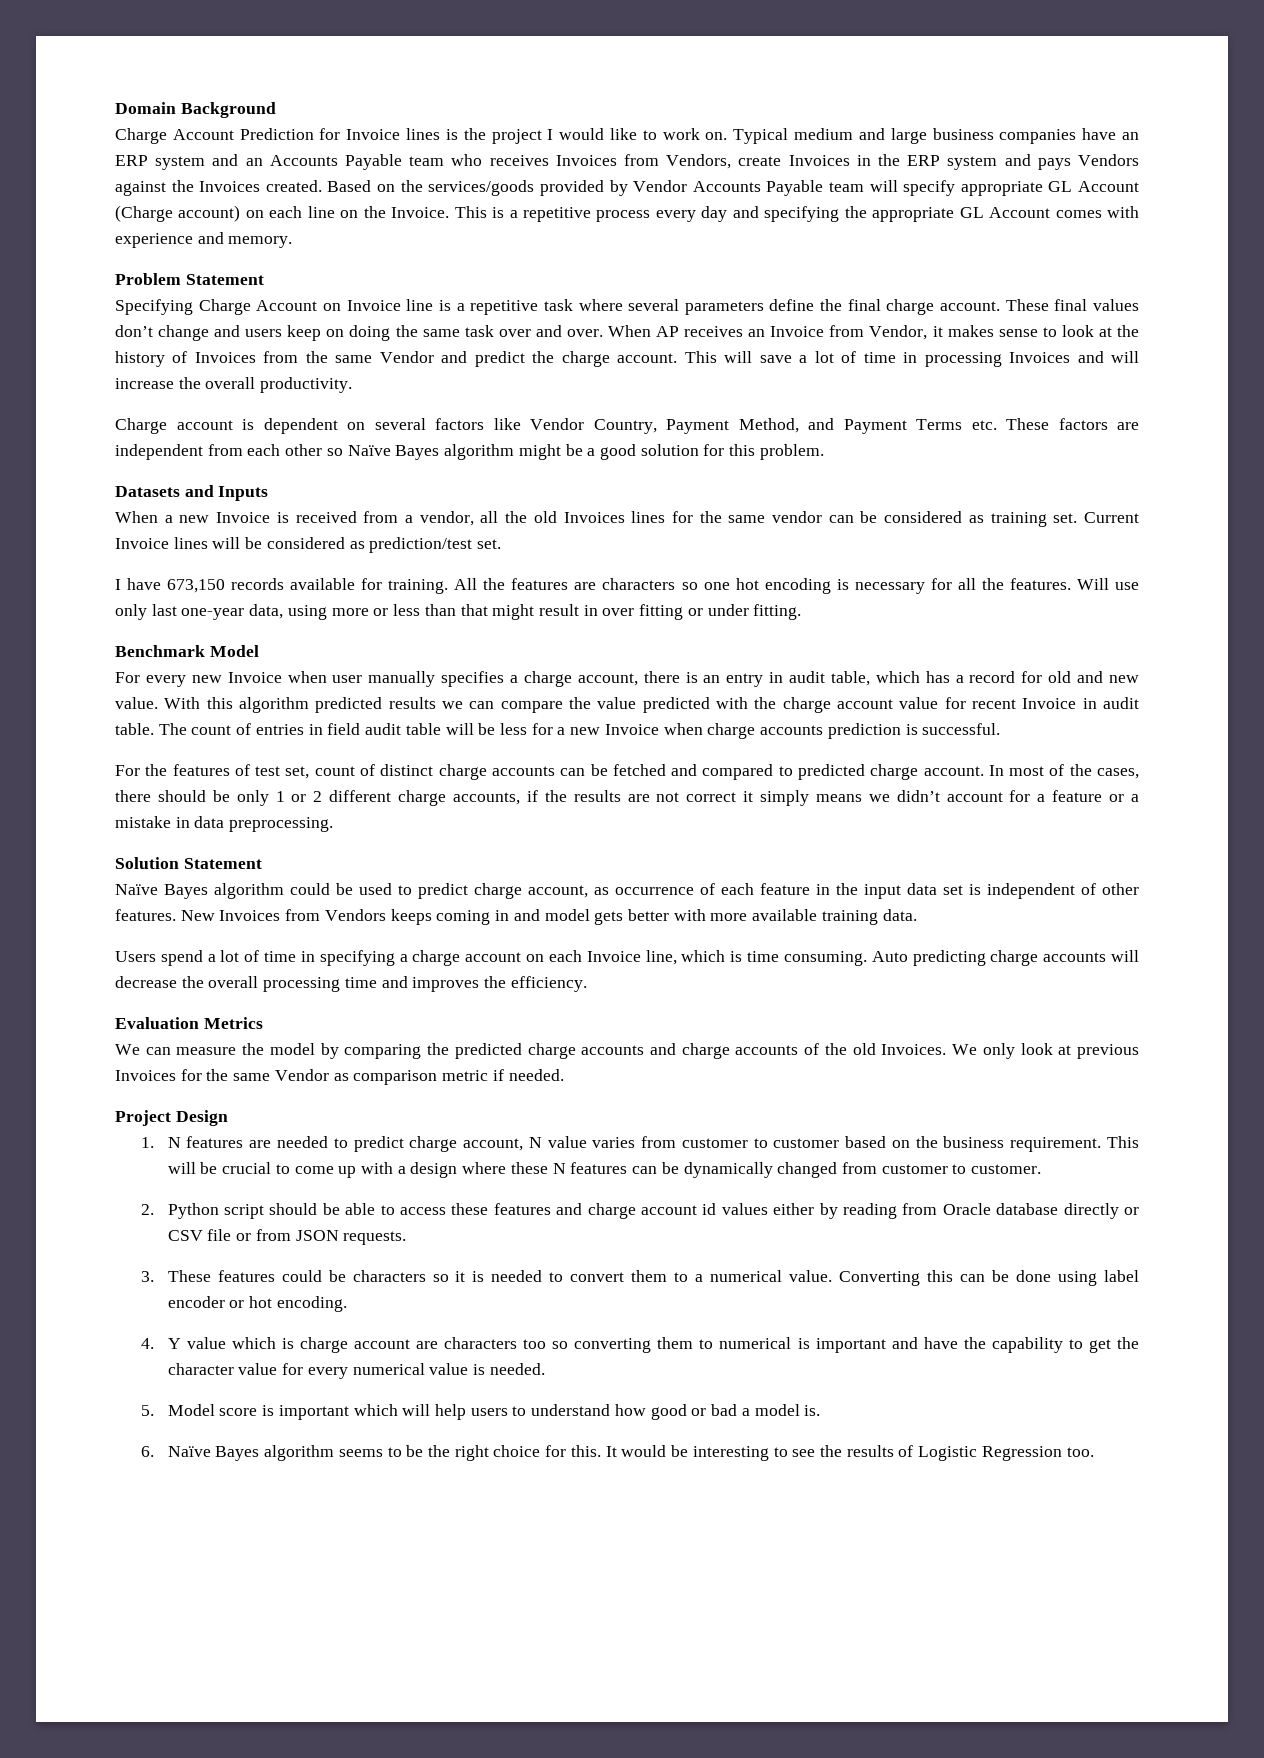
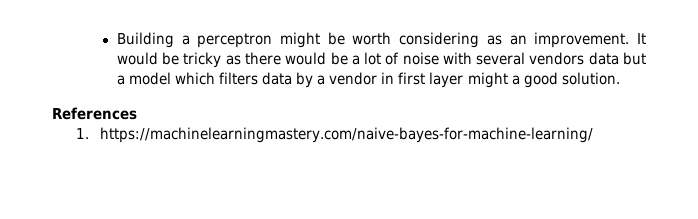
- Domain Background
- Charge Account Prediction for Invoice lines is the project I would like to work on. Typical medium and large business companies have an ERP system and an Accounts Payable team who receives Invoices from Vendors, create Invoices in the ERP system and pays Vendors against the Invoices created. Based on the services/goods provided by Vendor Accounts Payable team will specify appropriate GL Account (Charge account) on each line on the Invoice. This is a repetitive process every day and specifying the appropriate GL Account comes with experience and memory.
- Problem Statement
- Specifying Charge Account on Invoice line is a repetitive task where several parameters define the final charge account. These final values don’t change and users keep on doing the same task over and over. When AP receives an Invoice from Vendor, it makes sense to look at the history of Invoices from the same Vendor and predict the charge account. This will save a lot of time in processing Invoices and will increase the overall productivity.
- Charge account is dependent on several factors like Vendor Country, Payment Method, and Payment Terms etc. These factors are independent from each other so Naïve Bayes algorithm might be a good solution for this problem.
- Datasets and Inputs
- When a new Invoice is received from a vendor, all the old Invoices lines for the same vendor can be considered as training set. Current Invoice lines will be considered as prediction/test set.
- I have 673,150 records available for training. All the features are characters so one hot encoding is necessary for all the features. Will use only last one-year data, using more or less than that might result in over fitting or under fitting.
- Benchmark Model
- For every new Invoice when user manually specifies a charge account, there is an entry in audit table, which has a record for old and new value. With this algorithm predicted results we can compare the value predicted with the charge account value for recent Invoice in audit table. The count of entries in field audit table will be less for a new Invoice when charge accounts prediction is successful.
- For the features of test set, count of distinct charge accounts can be fetched and compared to predicted charge account. In most of the cases, there should be only 1 or 2 different charge accounts, if the results are not correct it simply means we didn’t account for a feature or a mistake in data preprocessing.
- Solution Statement
- Naïve Bayes algorithm could be used to predict charge account, as occurrence of each feature in the input data set is independent of other features. New Invoices from Vendors keeps coming in and model gets better with more available training data.
- Users spend a lot of time in specifying a charge account on each Invoice line, which is time consuming. Auto predicting charge accounts will decrease the overall processing time and improves the efficiency.
- Evaluation Metrics
- We can measure the model by comparing the predicted charge accounts and charge accounts of the old Invoices. We only look at previous Invoices for the same Vendor as comparison metric if needed.
- Project Design
- 1. N features are needed to predict charge account, N value varies from customer to customer based on the business requirement. This will be crucial to come up with a design where these N features can be dynamically changed from customer to customer.
- 2. Python script should be able to access these features and charge account id values either by reading from Oracle database directly or CSV file or from JSON requests.
- 3. These features could be characters so it is needed to convert them to a numerical value. Converting this can be done using label encoder or hot encoding.
- 4. Y value which is charge account are characters too so converting them to numerical is important and have the capability to get the character value for every numerical value is needed.
- 5. Model score is important which will help users to understand how good or bad a model is.
- 6. Naïve Bayes algorithm seems to be the right choice for this. It would be interesting to see the results of Logistic Regression too.
+ Building a perceptron might be worth considering as an improvement. It would be tricky as there would be a lot of noise with several vendors data but a model which filters data by a vendor in first layer might a good solution.
+ References
+ 1. https://machinelearningmastery.com/naive-bayes-for-machine-learning/

